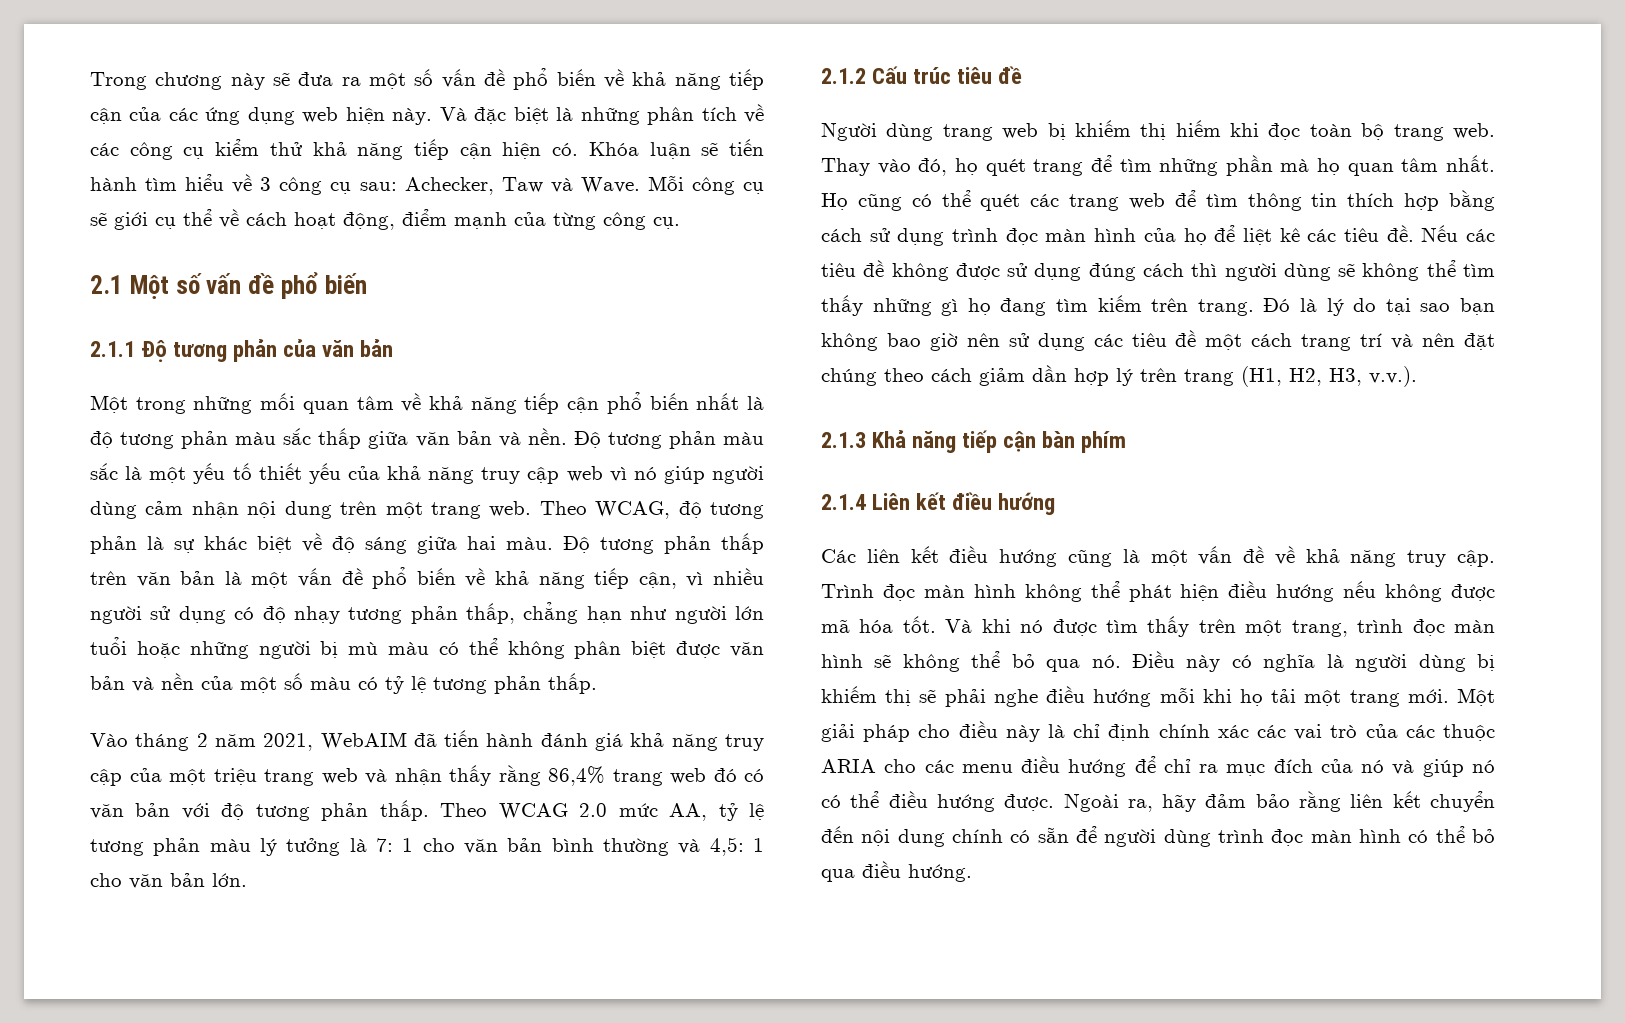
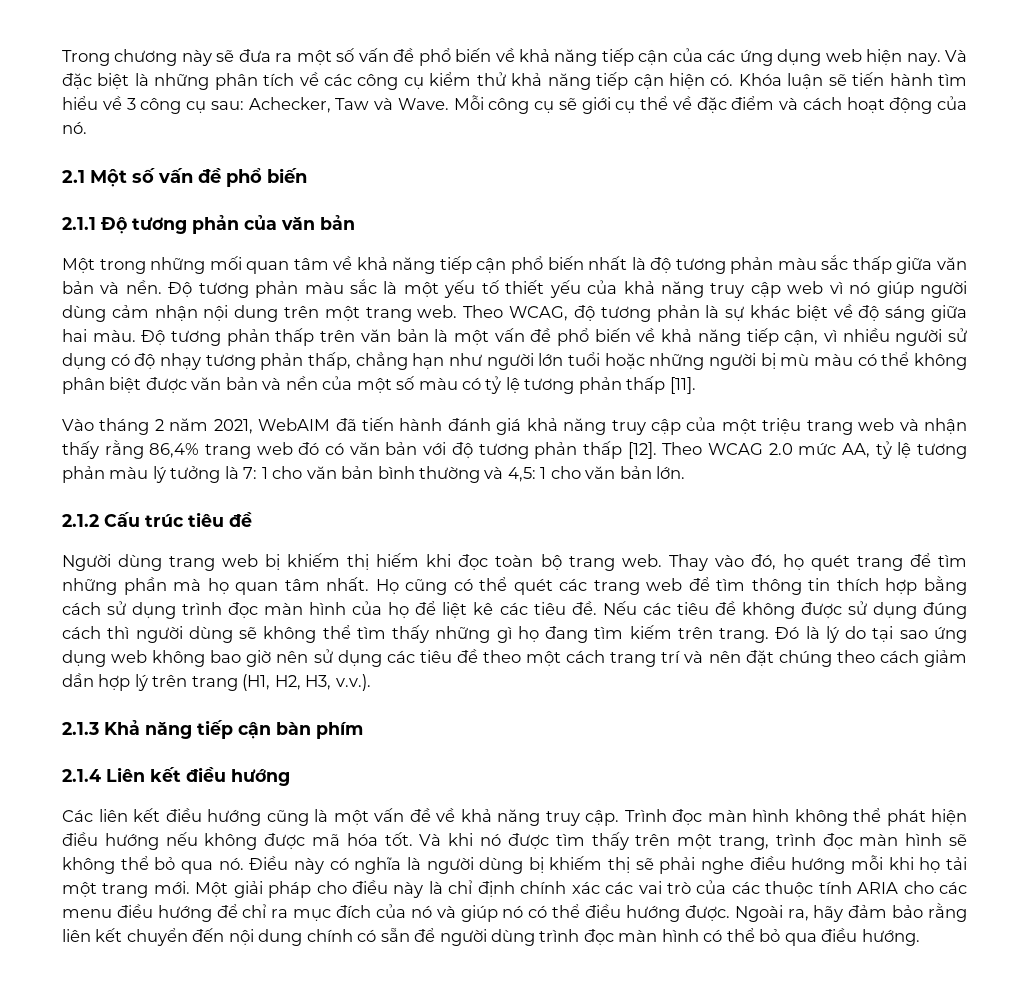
- Trong chương này sẽ đưa ra một số vấn đề phổ biến về khả năng tiếp cận của các ứng dụng web hiện này.
+ Trong chương này sẽ đưa ra một số vấn đề phổ biến về khả năng tiếp cận của các ứng dụng web hiện nay.
- Mỗi công cụ sẽ giới cụ thể về cách hoạt động, điểm mạnh của từng công cụ.
+ Mỗi công cụ sẽ giới cụ thể về đặc điểm và cách hoạt động của nó.
- Độ tương phản thấp trên văn bản là một vấn đề phổ biến về khả năng tiếp cận, vì nhiều người sử dụng có độ nhạy tương phản thấp, chẳng hạn như người lớn tuổi hoặc những người bị mù màu có thể không phân biệt được văn bản và nền của một số màu có tỷ lệ tương phản thấp.
+ Độ tương phản thấp trên văn bản là một vấn đề phổ biến về khả năng tiếp cận, vì nhiều người sử dụng có độ nhạy tương phản thấp, chẳng hạn như người lớn tuổi hoặc những người bị mù màu có thể không phân biệt được văn bản và nền của một số màu có tỷ lệ tương phản thấp [11].
- Vào tháng 2 năm 2021, WebAIM đã tiến hành đánh giá khả năng truy cập của một triệu trang web và nhận thấy rằng 86,4% trang web đó có văn bản với độ tương phản thấp.
+ Vào tháng 2 năm 2021, WebAIM đã tiến hành đánh giá khả năng truy cập của một triệu trang web và nhận thấy rằng 86,4% trang web đó có văn bản với độ tương phản thấp [12].
- Đó là lý do tại sao bạn không bao giờ nên sử dụng các tiêu đề một cách trang trí và nên đặt chúng theo cách giảm dần hợp lý trên trang (H1, H2, H3, v.v.).
+ Đó là lý do tại sao ứng dụng web không bao giờ nên sử dụng các tiêu đề theo một cách trang trí và nên đặt chúng theo cách giảm dần hợp lý trên trang (H1, H2, H3, v.v.).
- Một giải pháp cho điều này là chỉ định chính xác các vai trò của các thuộc ARIA cho các menu điều hướng để chỉ ra mục đích của nó và giúp nó có thể điều hướng được.
+ Một giải pháp cho điều này là chỉ định chính xác các vai trò của các thuộc tính ARIA cho các menu điều hướng để chỉ ra mục đích của nó và giúp nó có thể điều hướng được.

